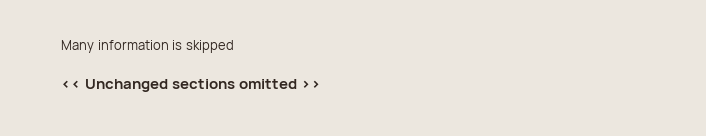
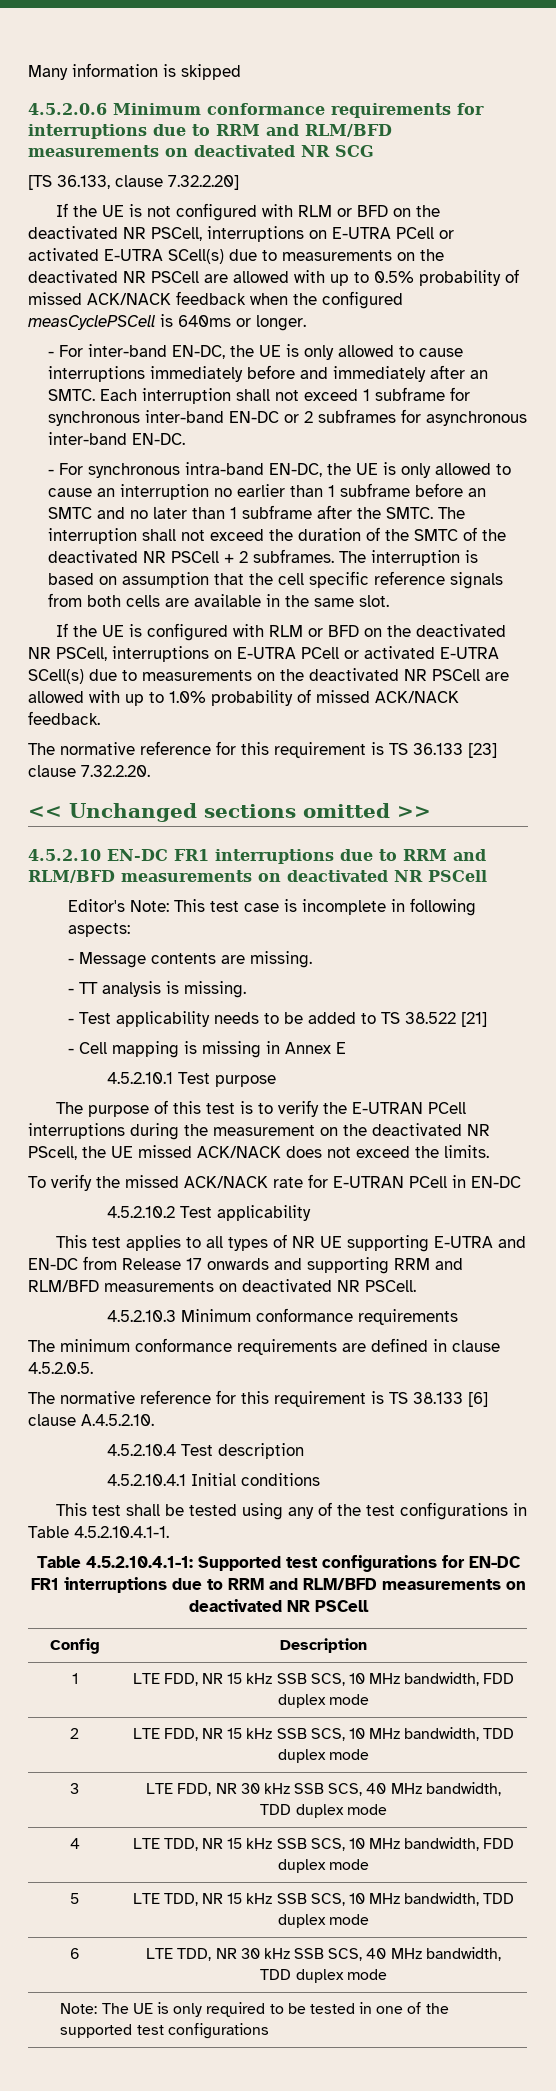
+ 4.5.2.0.6 Minimum conformance requirements for interruptions due to RRM and RLM/BFD measurements on deactivated NR SCG
+ [TS 36.133, clause 7.32.2.20]
+ If the UE is not configured with RLM or BFD on the deactivated NR PSCell, interruptions on E-UTRA PCell or activated E-UTRA SCell(s) due to measurements on the deactivated NR PSCell are allowed with up to 0.5% probability of missed ACK/NACK feedback when the configured measCyclePSCell is 640ms or longer.
+ - For inter-band EN-DC, the UE is only allowed to cause interruptions immediately before and immediately after an SMTC. Each interruption shall not exceed 1 subframe for synchronous inter-band EN-DC or 2 subframes for asynchronous inter-band EN-DC.
+ - For synchronous intra-band EN-DC, the UE is only allowed to cause an interruption no earlier than 1 subframe before an SMTC and no later than 1 subframe after the SMTC. The interruption shall not exceed the duration of the SMTC of the deactivated NR PSCell + 2 subframes. The interruption is based on assumption that the cell specific reference signals from both cells are available in the same slot.
+ If the UE is configured with RLM or BFD on the deactivated NR PSCell, interruptions on E-UTRA PCell or activated E-UTRA SCell(s) due to measurements on the deactivated NR PSCell are allowed with up to 1.0% probability of missed ACK/NACK feedback.
+ The normative reference for this requirement is TS 36.133 [23] clause 7.32.2.20.
+ 4.5.2.10 EN-DC FR1 interruptions due to RRM and RLM/BFD measurements on deactivated NR PSCell
+ Editor's Note: This test case is incomplete in following aspects:
+ - Message contents are missing.
+ - TT analysis is missing.
+ - Test applicability needs to be added to TS 38.522 [21]
+ - Cell mapping is missing in Annex E
+ 4.5.2.10.1 Test purpose
+ The purpose of this test is to verify the E-UTRAN PCell interruptions during the measurement on the deactivated NR PScell, the UE missed ACK/NACK does not exceed the limits.
+ To verify the missed ACK/NACK rate for E-UTRAN PCell in EN-DC
+ 4.5.2.10.2 Test applicability
+ This test applies to all types of NR UE supporting E-UTRA and EN-DC from Release 17 onwards and supporting RRM and RLM/BFD measurements on deactivated NR PSCell.
+ 4.5.2.10.3 Minimum conformance requirements
+ The minimum conformance requirements are defined in clause 4.5.2.0.5.
+ The normative reference for this requirement is TS 38.133 [6] clause A.4.5.2.10.
+ 4.5.2.10.4 Test description
+ 4.5.2.10.4.1 Initial conditions
+ This test shall be tested using any of the test configurations in Table 4.5.2.10.4.1-1.
+ Table 4.5.2.10.4.1-1: Supported test configurations for EN-DC FR1 interruptions due to RRM and RLM/BFD measurements on deactivated NR PSCell
+ Config | Description
+ 1 | LTE FDD, NR 15 kHz SSB SCS, 10 MHz bandwidth, FDD duplex mode
+ 2 | LTE FDD, NR 15 kHz SSB SCS, 10 MHz bandwidth, TDD duplex mode
+ 3 | LTE FDD, NR 30 kHz SSB SCS, 40 MHz bandwidth, TDD duplex mode
+ 4 | LTE TDD, NR 15 kHz SSB SCS, 10 MHz bandwidth, FDD duplex mode
+ 5 | LTE TDD, NR 15 kHz SSB SCS, 10 MHz bandwidth, TDD duplex mode
+ 6 | LTE TDD, NR 30 kHz SSB SCS, 40 MHz bandwidth, TDD duplex mode
+ Note: The UE is only required to be tested in one of the supported test configurations

